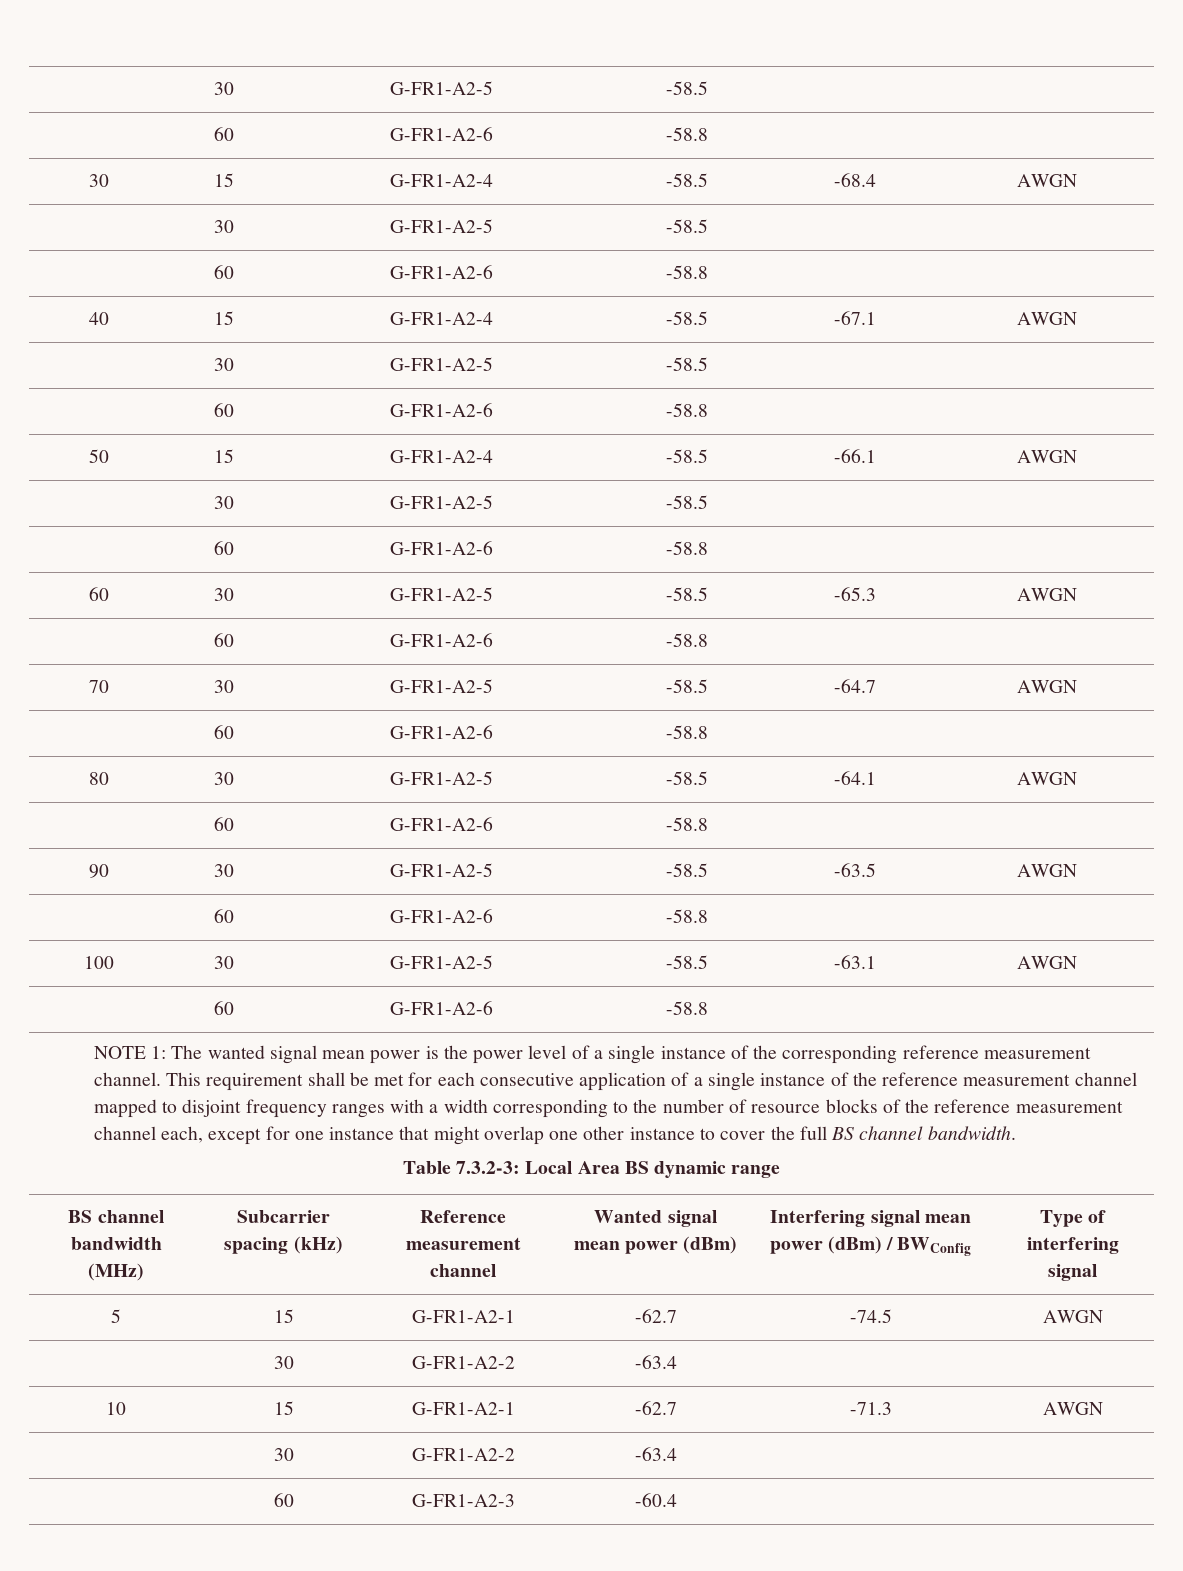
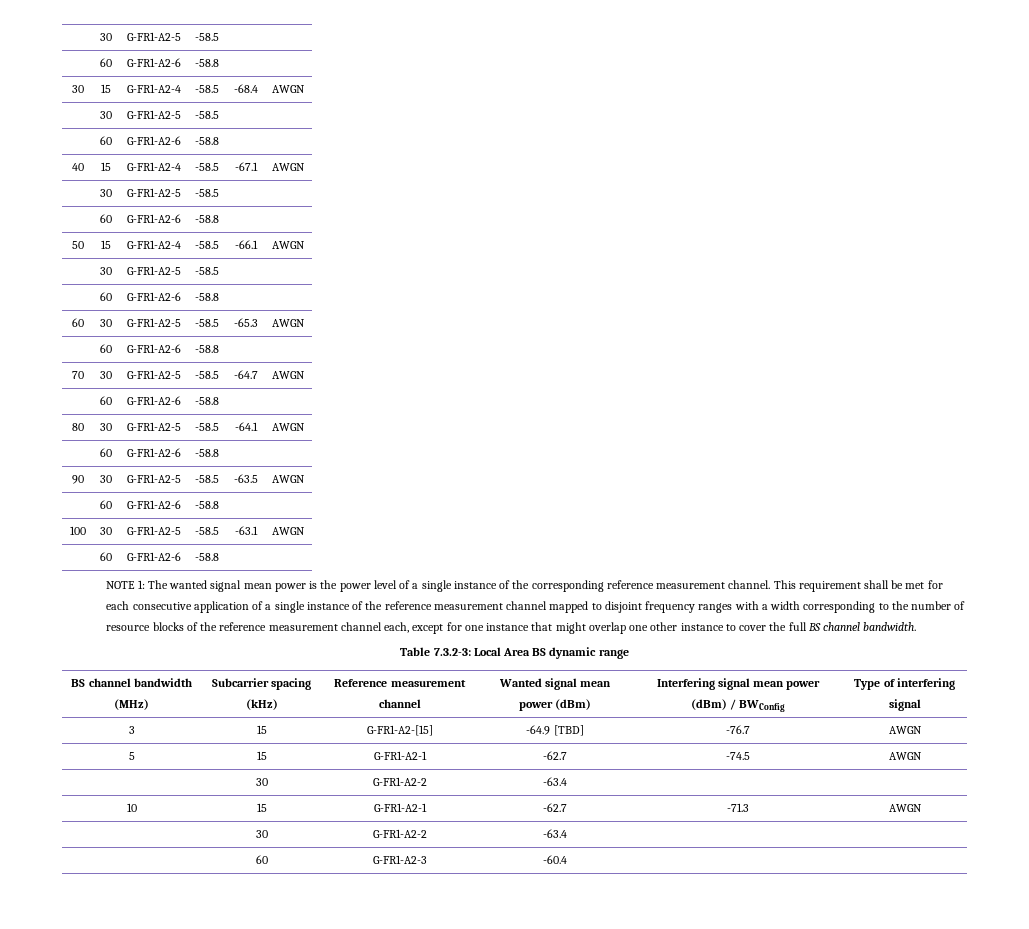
+ 3 | 15 | G-FR1-A2-[15] | -64.9 [TBD] | -76.7 | AWGN

